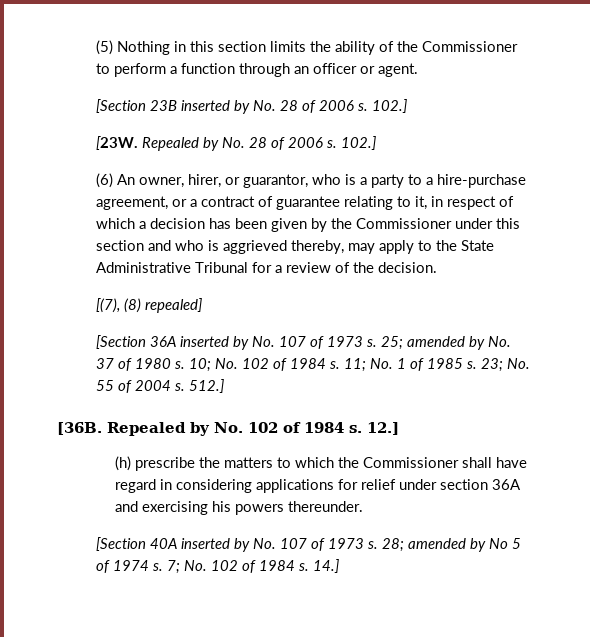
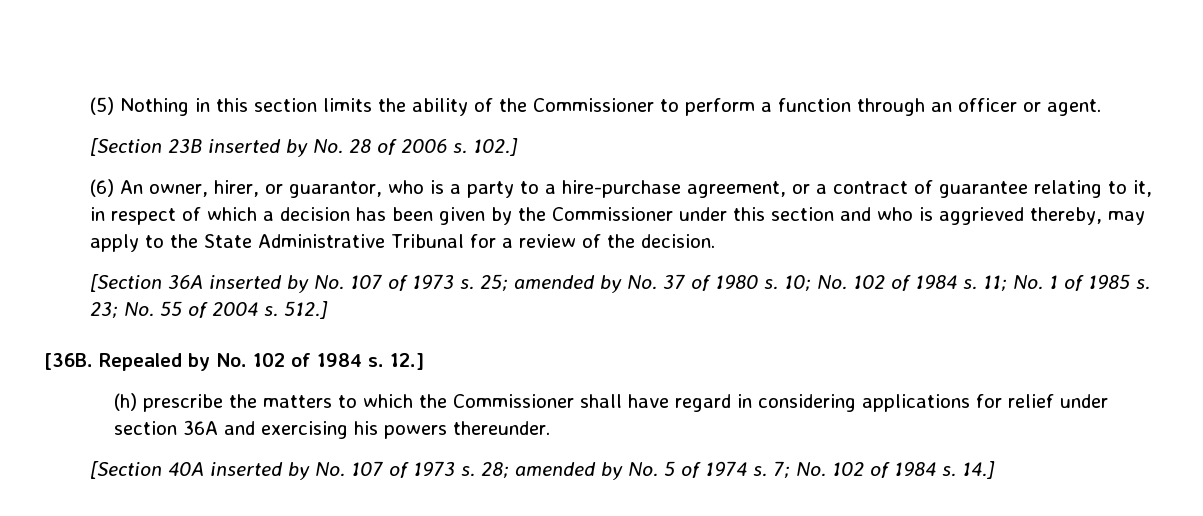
- [23W. Repealed by No. 28 of 2006 s. 102.]
- [(7), (8) repealed]
- 28; amended by No 5 of 1974 s.
+ 28; amended by No. 5 of 1974 s.

